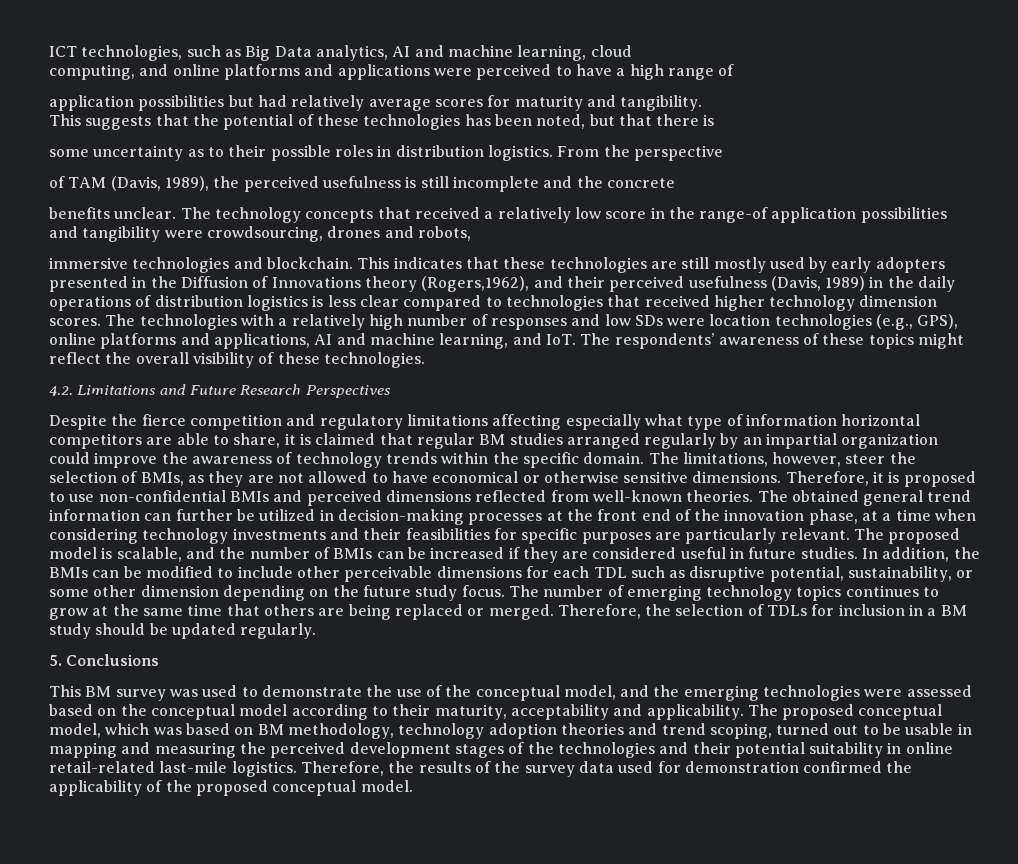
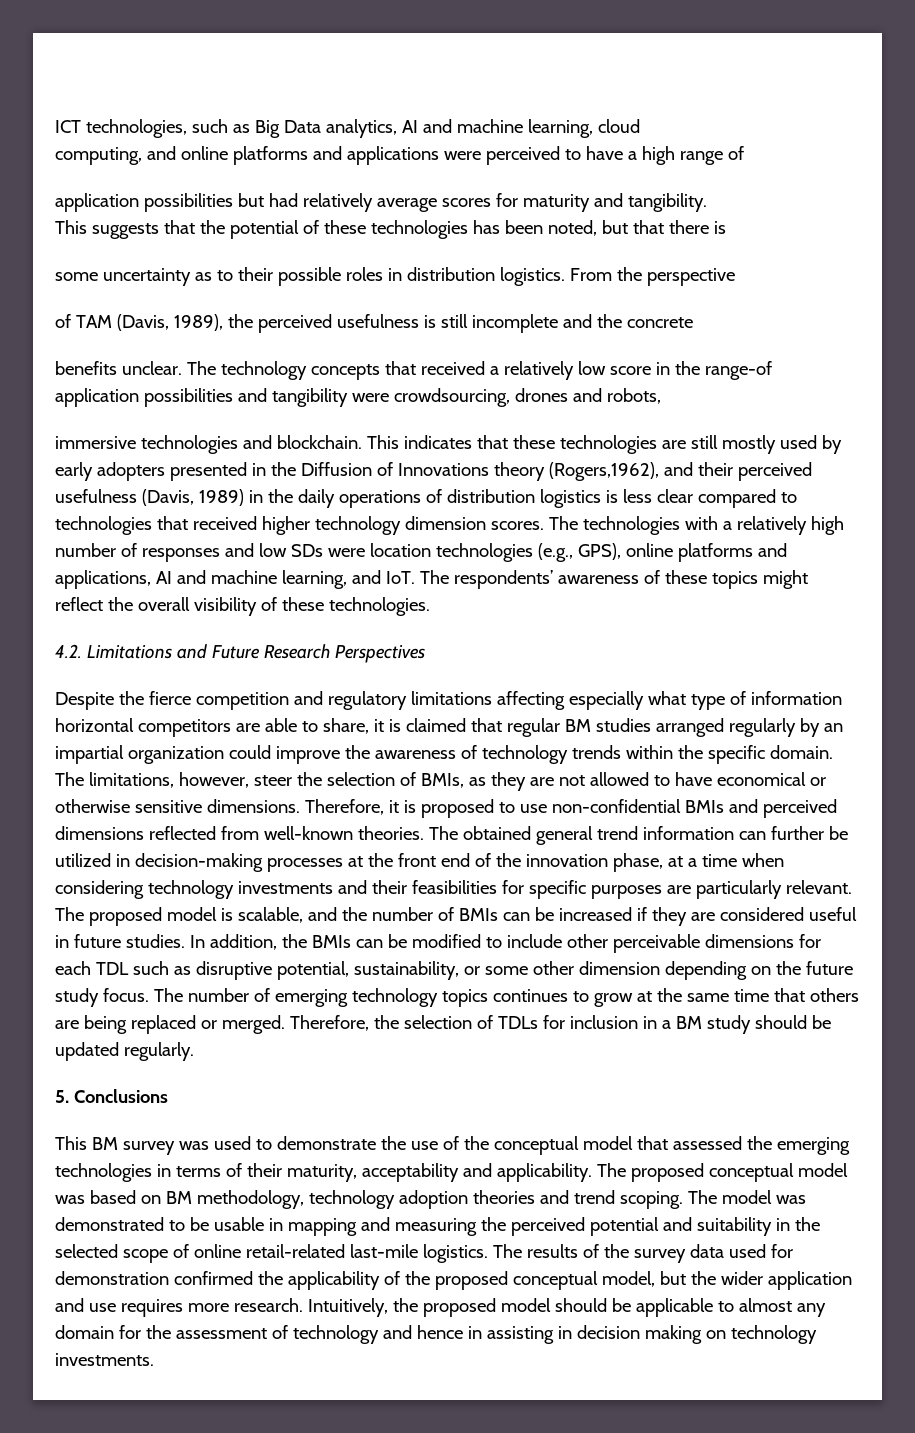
- This BM survey was used to demonstrate the use of the conceptual model, and the emerging technologies were assessed based on the conceptual model according to their maturity, acceptability and applicability.
+ This BM survey was used to demonstrate the use of the conceptual model that assessed the emerging technologies in terms of their maturity, acceptability and applicability.
- The proposed conceptual model, which was based on BM methodology, technology adoption theories and trend scoping, turned out to be usable in mapping and measuring the perceived development stages of the technologies and their potential suitability in online retail-related last-mile logistics.
+ The proposed conceptual model was based on BM methodology, technology adoption theories and trend scoping. The model was demonstrated to be usable in mapping and measuring the perceived potential and suitability in the selected scope of online retail-related last-mile logistics.
- Therefore, the results of the survey data used for demonstration confirmed the applicability of the proposed conceptual model.
+ The results of the survey data used for demonstration confirmed the applicability of the proposed conceptual model, but the wider application and use requires more research. Intuitively, the proposed model should be applicable to almost any domain for the assessment of technology and hence in assisting in decision making on technology investments.

